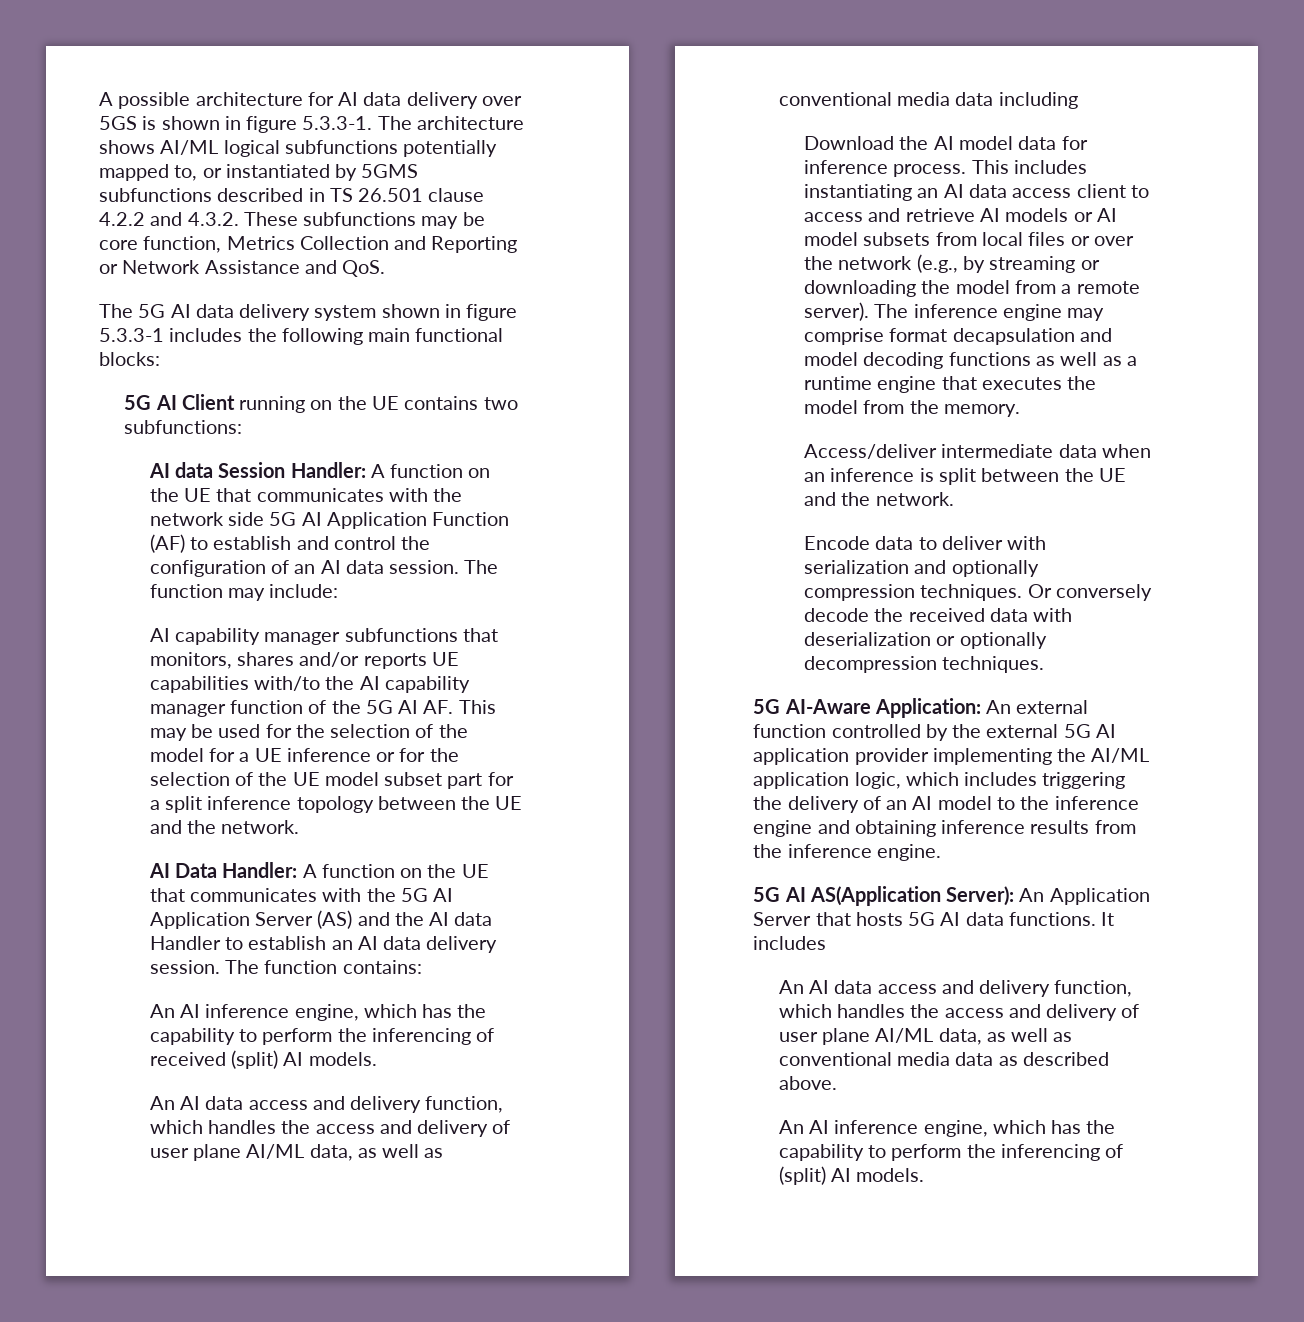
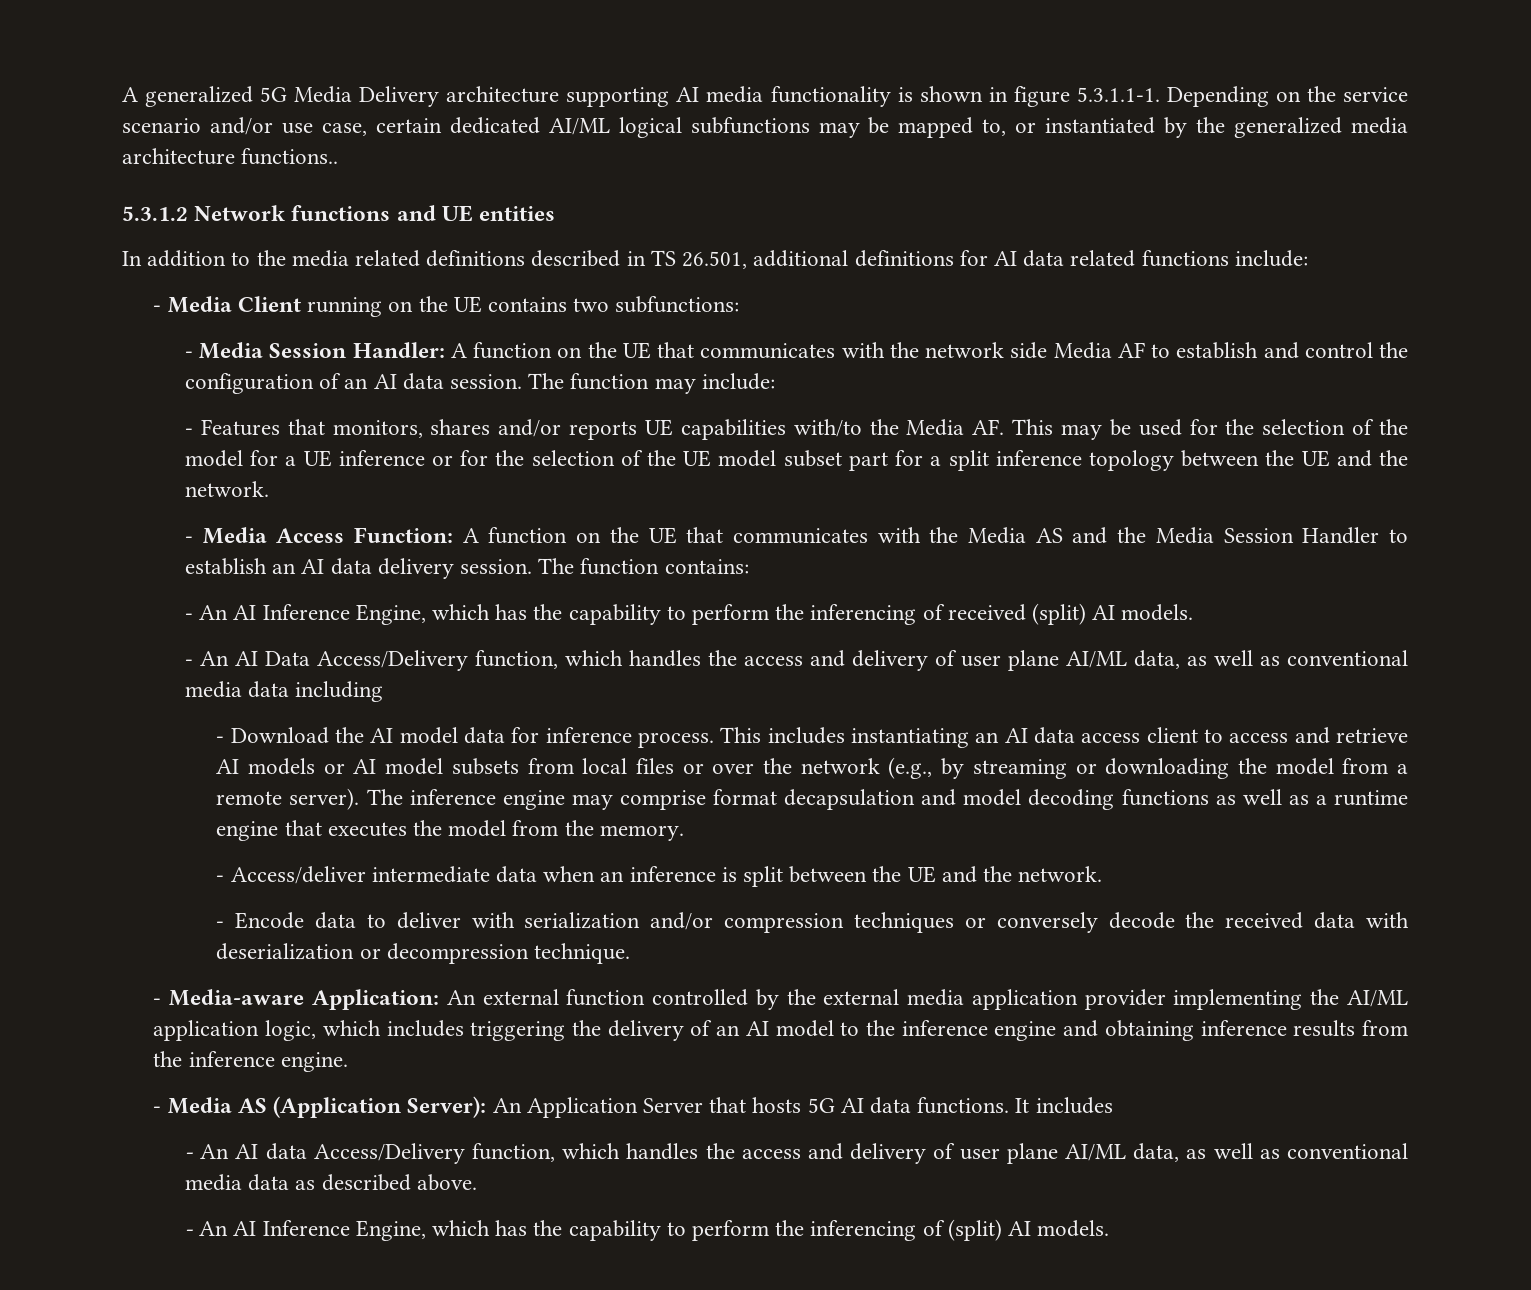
- A possible architecture for AI data delivery over 5GS is shown in figure 5.3.3-1. The architecture shows AI/ML logical subfunctions potentially mapped to, or instantiated by 5GMS subfunctions described in TS 26.501 clause 4.2.2 and 4.3.2. These subfunctions may be core function, Metrics Collection and Reporting or Network Assistance and QoS.
- The 5G AI data delivery system shown in figure 5.3.3-1 includes the following main functional blocks:
- 5G AI Client running on the UE contains two subfunctions:
+ A generalized 5G Media Delivery architecture supporting AI media functionality is shown in figure 5.3.1.1-1. Depending on the service scenario and/or use case, certain dedicated AI/ML logical subfunctions may be mapped to, or instantiated by the generalized media architecture functions..
+ 5.3.1.2 Network functions and UE entities
+ In addition to the media related definitions described in TS 26.501, additional definitions for AI data related functions include:
+ - Media Client running on the UE contains two subfunctions:
- AI data Session Handler: A function on the UE that communicates with the network side 5G AI Application Function (AF) to establish and control the configuration of an AI data session.
+ - Media Session Handler: A function on the UE that communicates with the network side Media AF to establish and control the configuration of an AI data session.
- AI capability manager subfunctions that monitors, shares and/or reports UE capabilities with/to the AI capability manager function of the 5G AI AF. This may be used for the selection of the model for a UE inference or for the selection of the UE model subset part for a split inference topology between the UE and the network.
+ - Features that monitors, shares and/or reports UE capabilities with/to the Media AF. This may be used for the selection of the model for a UE inference or for the selection of the UE model subset part for a split inference topology between the UE and the network.
- AI Data Handler: A function on the UE that communicates with the 5G AI Application Server (AS) and the AI data Handler to establish an AI data delivery session.
+ - Media Access Function: A function on the UE that communicates with the Media AS and the Media Session Handler to establish an AI data delivery session.
- An AI inference engine, which has the capability to perform the inferencing of received (split) AI models.
+ - An AI Inference Engine, which has the capability to perform the inferencing of received (split) AI models.
- An AI data access and delivery function, which handles the access and delivery of user plane AI/ML data, as well as conventional media data including
+ - An AI Data Access/Delivery function, which handles the access and delivery of user plane AI/ML data, as well as conventional media data including
- Download the AI model data for inference process.
+ - Download the AI model data for inference process.
- Access/deliver intermediate data when an inference is split between the UE and the network.
+ - Access/deliver intermediate data when an inference is split between the UE and the network.
- Encode data to deliver with serialization and optionally compression techniques. Or conversely decode the received data with deserialization or optionally decompression techniques.
- 5G AI-Aware Application: An external function controlled by the external 5G AI application provider implementing the AI/ML application logic, which includes triggering the delivery of an AI model to the inference engine and obtaining inference results from the inference engine.
+ - Encode data to deliver with serialization and/or compression techniques or conversely decode the received data with deserialization or decompression technique.
+ - Media-aware Application: An external function controlled by the external media application provider implementing the AI/ML application logic, which includes triggering the delivery of an AI model to the inference engine and obtaining inference results from the inference engine.
- 5G AI AS(Application Server): An Application Server that hosts 5G AI data functions.
+ - Media AS (Application Server): An Application Server that hosts 5G AI data functions.
- An AI data access and delivery function, which handles the access and delivery of user plane AI/ML data, as well as conventional media data as described above.
+ - An AI data Access/Delivery function, which handles the access and delivery of user plane AI/ML data, as well as conventional media data as described above.
- An AI inference engine, which has the capability to perform the inferencing of (split) AI models.
+ - An AI Inference Engine, which has the capability to perform the inferencing of (split) AI models.

